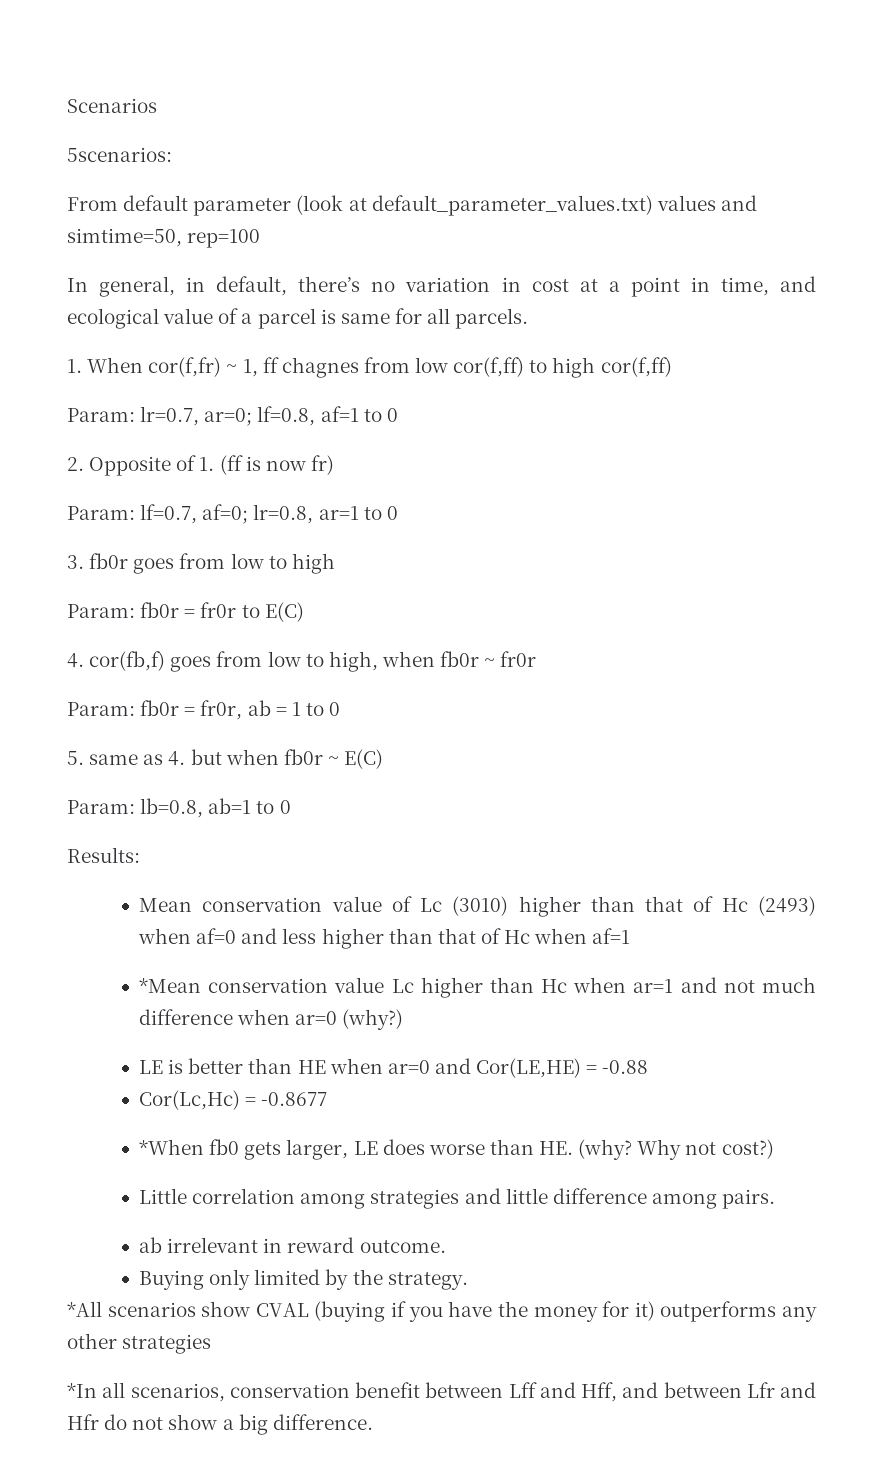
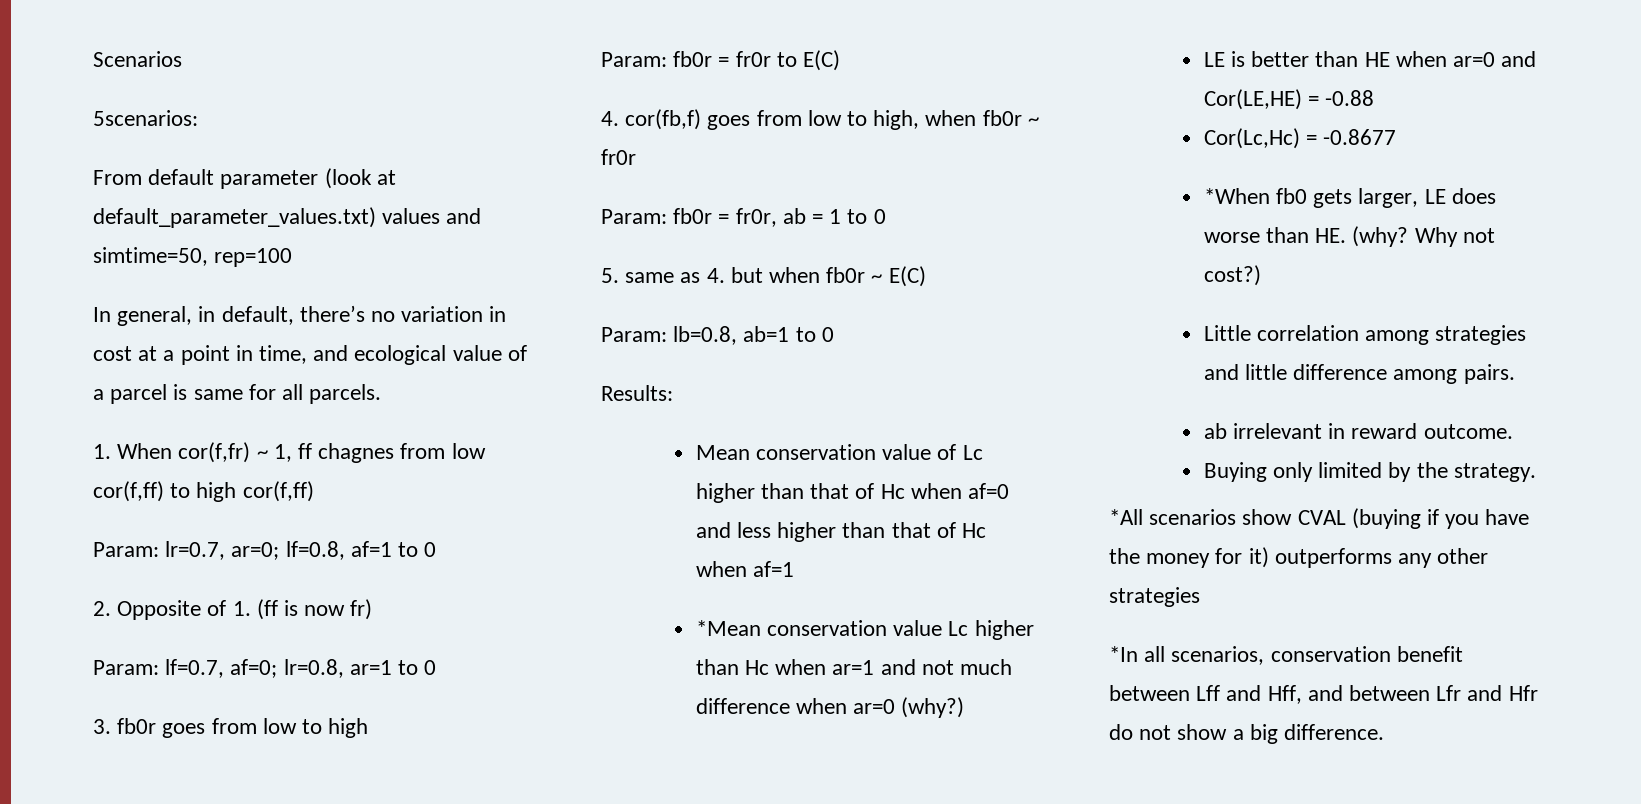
- Mean conservation value of Lc (3010) higher than that of Hc (2493) when af=0 and less higher than that of Hc when af=1
+ Mean conservation value of Lc higher than that of Hc when af=0 and less higher than that of Hc when af=1

